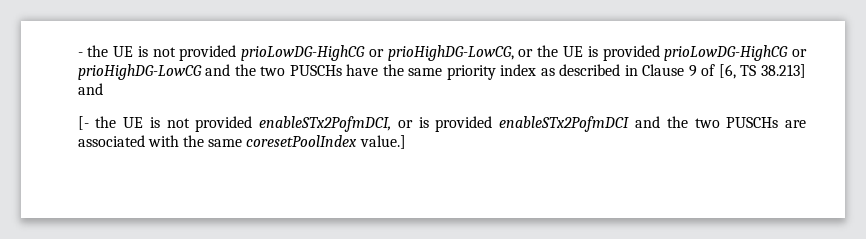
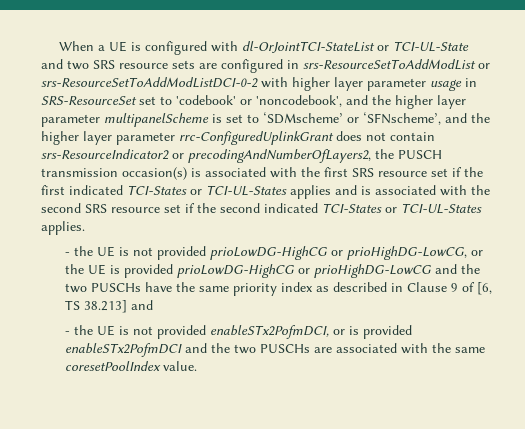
+ When a UE is configured with dl-OrJointTCI-StateList or TCI-UL-State and two SRS resource sets are configured in srs-ResourceSetToAddModList or srs-ResourceSetToAddModListDCI-0-2 with higher layer parameter usage in SRS-ResourceSet set to 'codebook' or 'noncodebook', and the higher layer parameter multipanelScheme is set to ‘SDMscheme’ or ‘SFNscheme’, and the higher layer parameter rrc-ConfiguredUplinkGrant does not contain srs-ResourceIndicator2 or precodingAndNumberOfLayers2, the PUSCH transmission occasion(s) is associated with the first SRS resource set if the first indicated TCI-States or TCI-UL-States applies and is associated with the second SRS resource set if the second indicated TCI-States or TCI-UL-States applies.
- [- the UE is not provided enableSTx2PofmDCI, or is provided enableSTx2PofmDCI and the two PUSCHs are associated with the same coresetPoolIndex value.]
+ - the UE is not provided enableSTx2PofmDCI, or is provided enableSTx2PofmDCI and the two PUSCHs are associated with the same coresetPoolIndex value.

